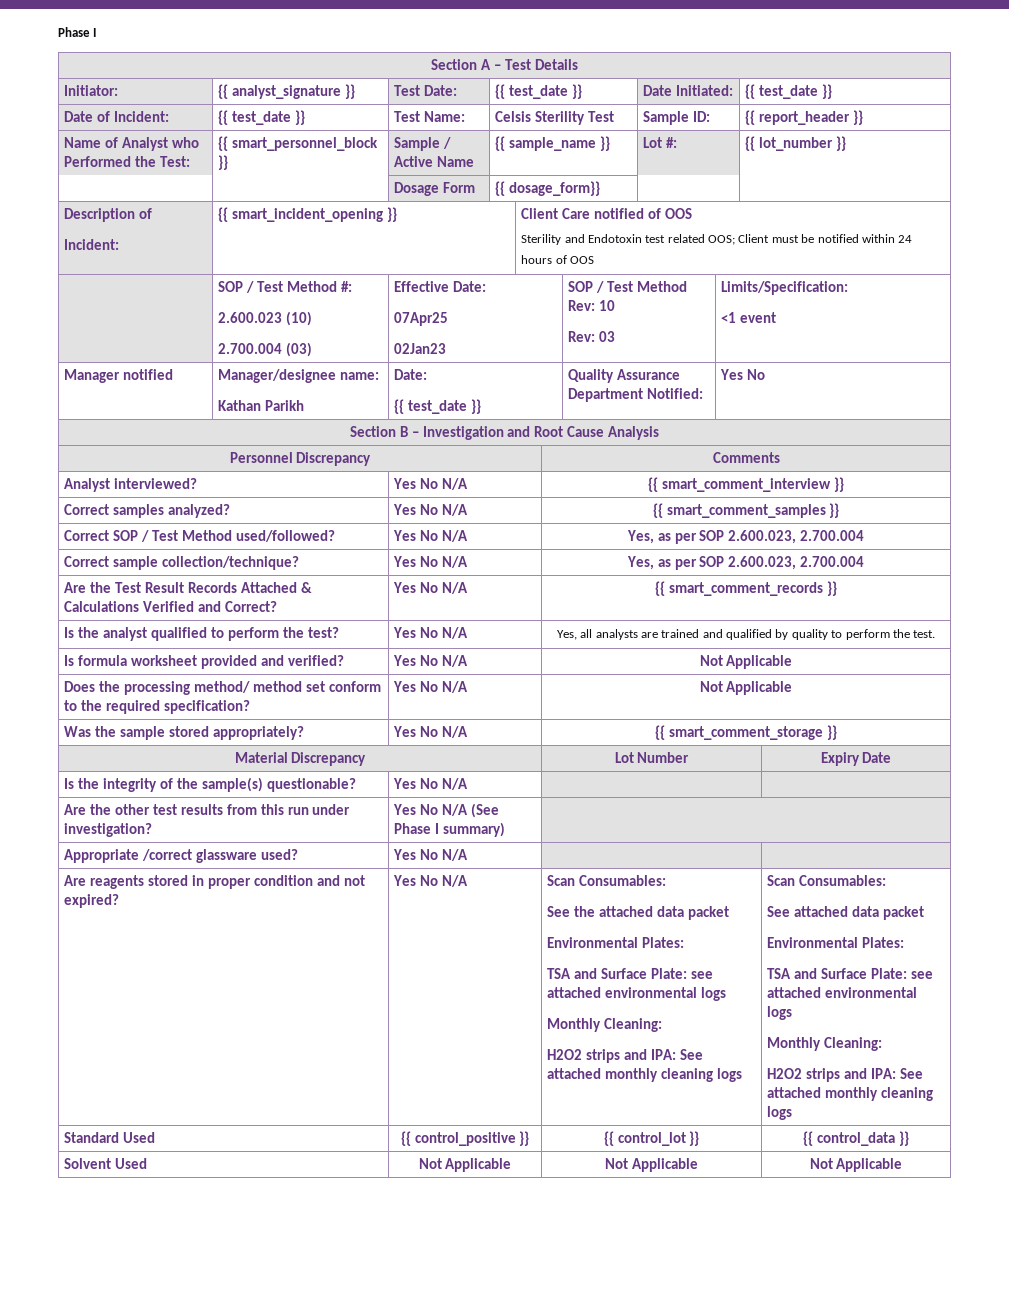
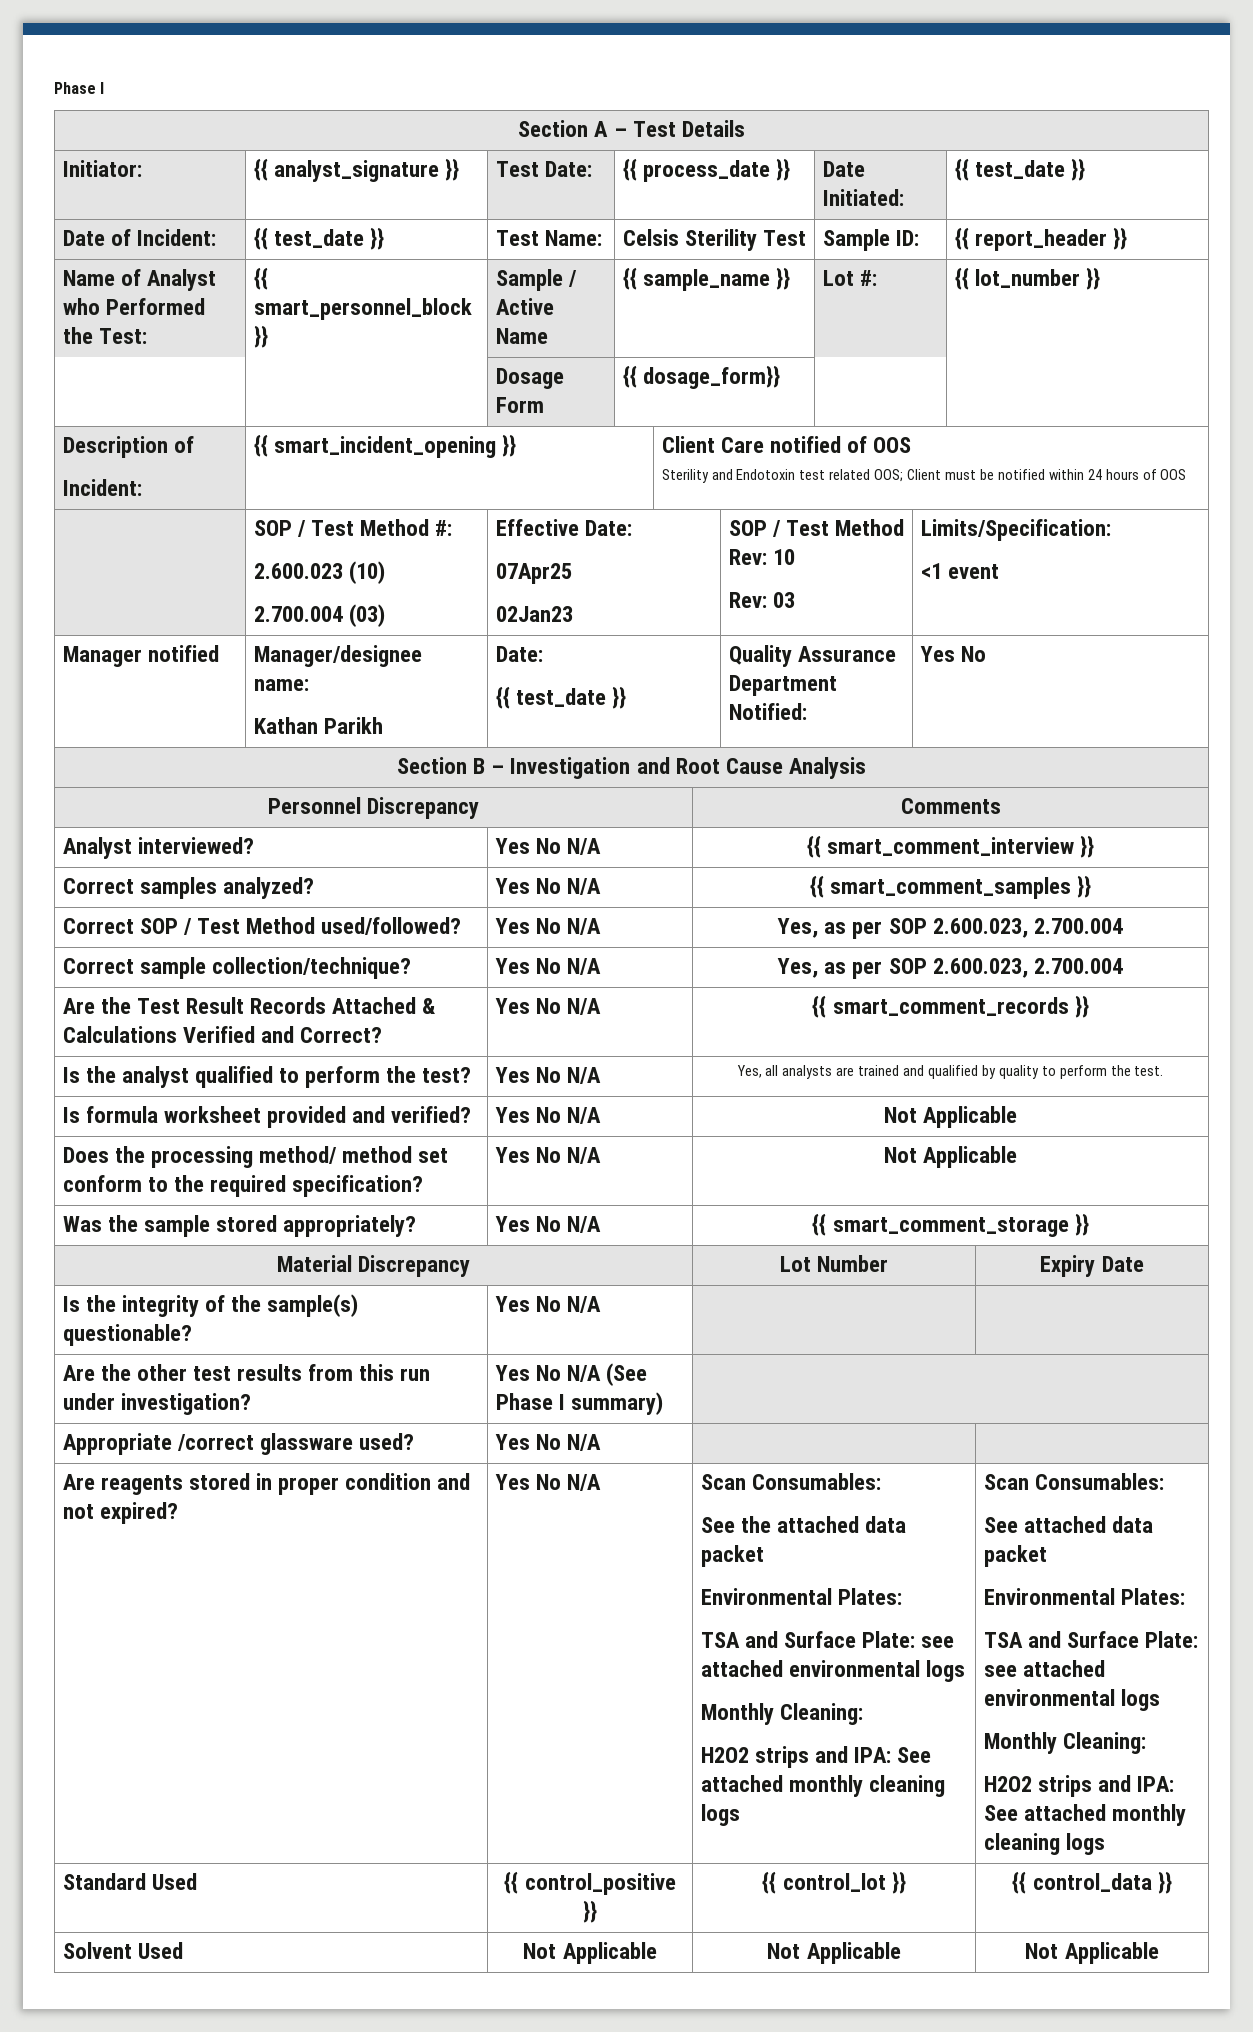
- Initiator: | {{ analyst_signature }} | Test Date: | {{ test_date }} | Date Initiated: | {{ test_date }}
+ Initiator: | {{ analyst_signature }} | Test Date: | {{ process_date }} | Date Initiated: | {{ test_date }}

